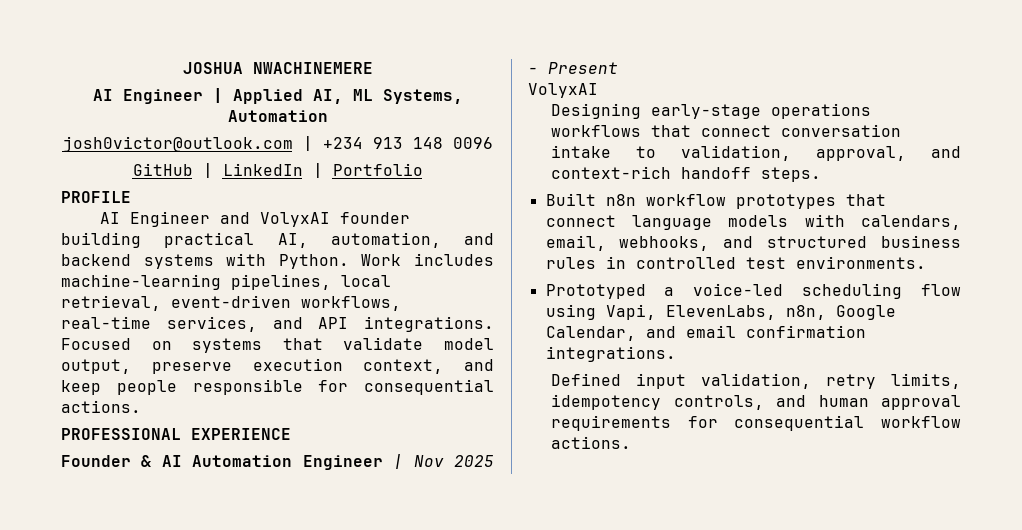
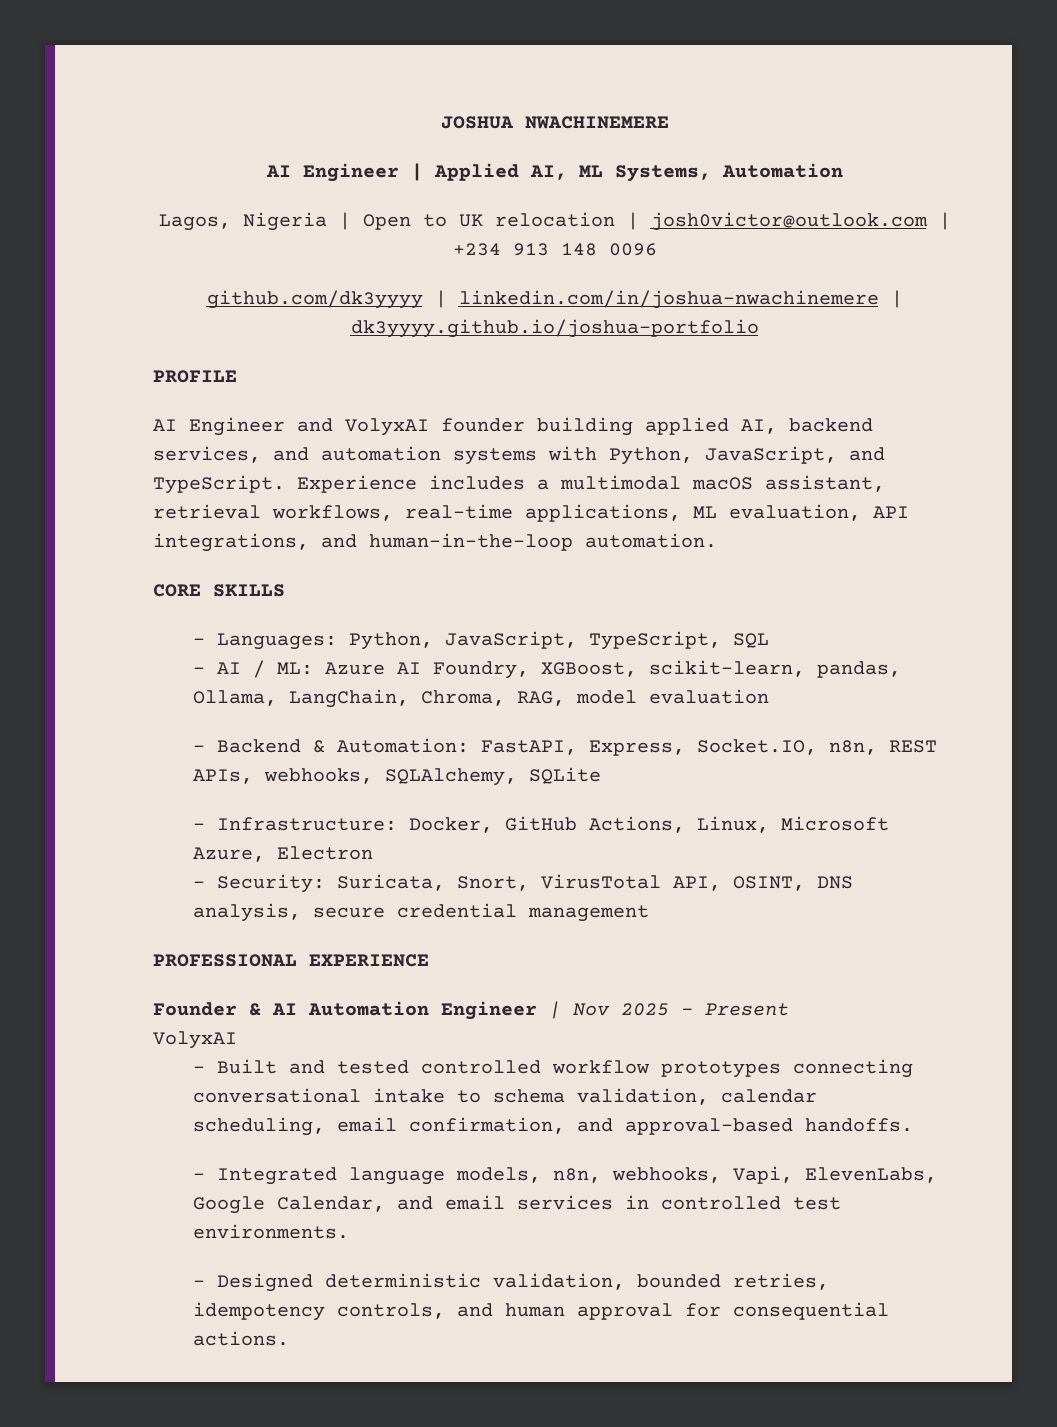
- josh0victor@outlook.com | +234 913 148 0096
+ Lagos, Nigeria | Open to UK relocation | josh0victor@outlook.com | +234 913 148 0096
- GitHub | LinkedIn | Portfolio
+ github.com/dk3yyyy | linkedin.com/in/joshua-nwachinemere | dk3yyyy.github.io/joshua-portfolio
- AI Engineer and VolyxAI founder building practical AI, automation, and backend systems with Python. Work includes machine-learning pipelines, local retrieval, event-driven workflows, real-time services, and API integrations. Focused on systems that validate model output, preserve execution context, and keep people responsible for consequential actions.
+ AI Engineer and VolyxAI founder building applied AI, backend services, and automation systems with Python, JavaScript, and TypeScript. Experience includes a multimodal macOS assistant, retrieval workflows, real-time applications, ML evaluation, API integrations, and human-in-the-loop automation.
+ CORE SKILLS
+ - Languages: Python, JavaScript, TypeScript, SQL
+ - AI / ML: Azure AI Foundry, XGBoost, scikit-learn, pandas, Ollama, LangChain, Chroma, RAG, model evaluation
+ - Backend & Automation: FastAPI, Express, Socket.IO, n8n, REST APIs, webhooks, SQLAlchemy, SQLite
+ - Infrastructure: Docker, GitHub Actions, Linux, Microsoft Azure, Electron
+ - Security: Suricata, Snort, VirusTotal API, OSINT, DNS analysis, secure credential management
- Designing early-stage operations workflows that connect conversation intake to validation, approval, and context-rich handoff steps.
- Built n8n workflow prototypes that connect language models with calendars, email, webhooks, and structured business rules in controlled test environments.
- Prototyped a voice-led scheduling flow using Vapi, ElevenLabs, n8n, Google Calendar, and email confirmation integrations.
- Defined input validation, retry limits, idempotency controls, and human approval requirements for consequential workflow actions.
+ - Built and tested controlled workflow prototypes connecting conversational intake to schema validation, calendar scheduling, email confirmation, and approval-based handoffs.
+ - Integrated language models, n8n, webhooks, Vapi, ElevenLabs, Google Calendar, and email services in controlled test environments.
+ - Designed deterministic validation, bounded retries, idempotency controls, and human approval for consequential actions.

